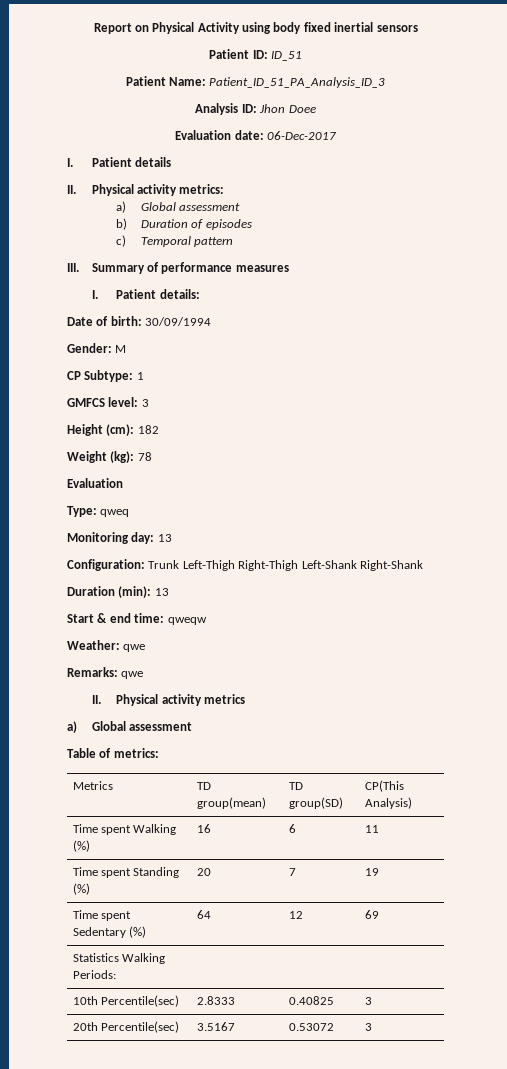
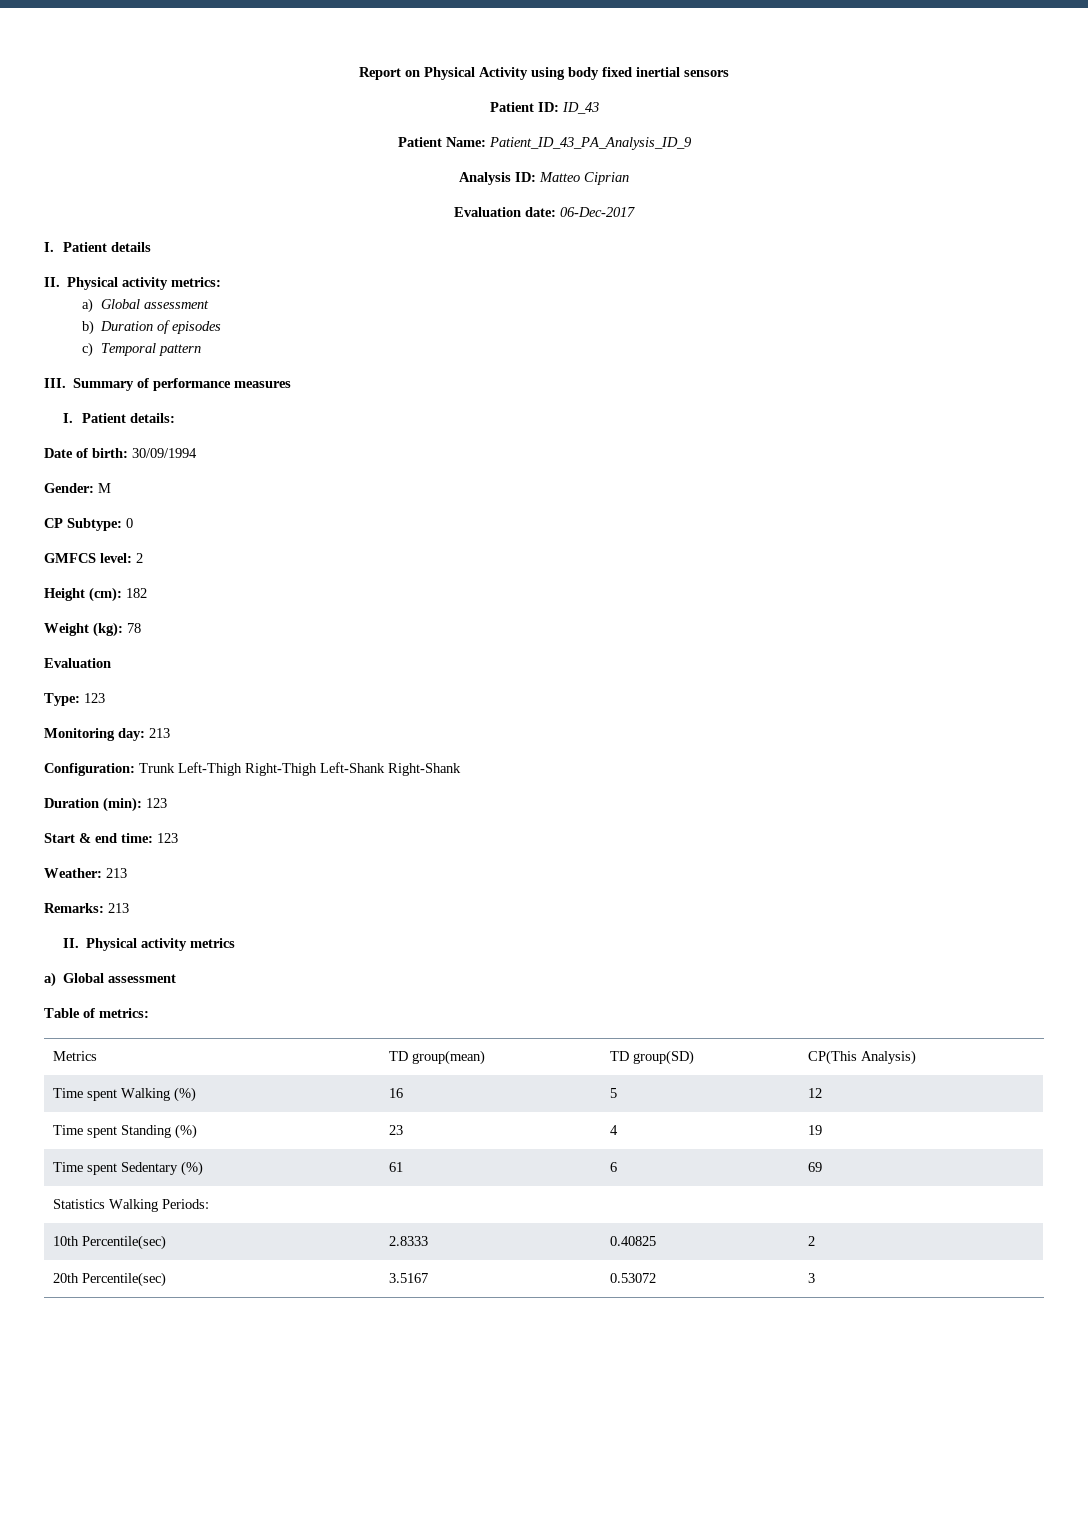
- Patient ID: ID_51
+ Patient ID: ID_43
- Patient Name: Patient_ID_51_PA_Analysis_ID_3
+ Patient Name: Patient_ID_43_PA_Analysis_ID_9
- Analysis ID: Jhon Doee
+ Analysis ID: Matteo Ciprian
- CP Subtype: 1
+ CP Subtype: 0
- GMFCS level: 3
+ GMFCS level: 2
- Type: qweq
+ Type: 123
- Monitoring day: 13
+ Monitoring day: 213
- Duration (min): 13
+ Duration (min): 123
- Start & end time: qweqw
+ Start & end time: 123
- Weather: qwe
+ Weather: 213
- Remarks: qwe
+ Remarks: 213
- Time spent Walking (%) | 16 | 6 | 11
+ Time spent Walking (%) | 16 | 5 | 12
- Time spent Standing (%) | 20 | 7 | 19
+ Time spent Standing (%) | 23 | 4 | 19
- Time spent Sedentary (%) | 64 | 12 | 69
+ Time spent Sedentary (%) | 61 | 6 | 69
- 10th Percentile(sec) | 2.8333 | 0.40825 | 3
+ 10th Percentile(sec) | 2.8333 | 0.40825 | 2

